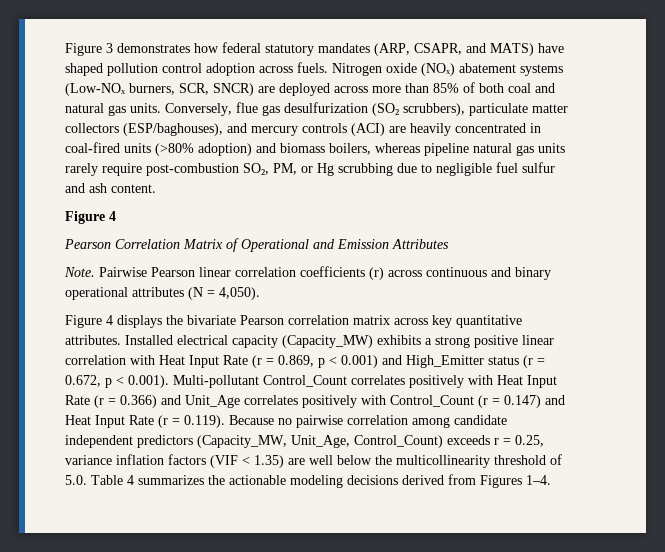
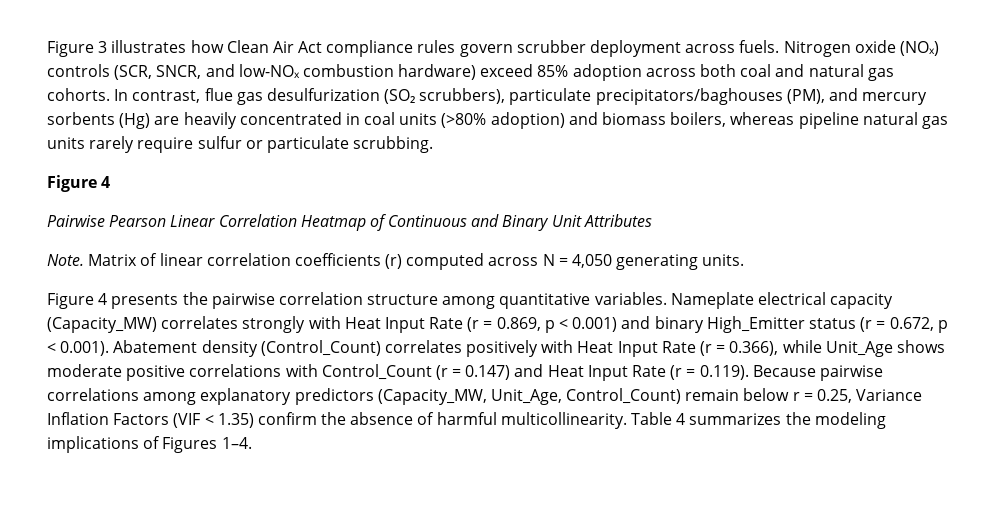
- Figure 3 demonstrates how federal statutory mandates (ARP, CSAPR, and MATS) have shaped pollution control adoption across fuels.
+ Figure 3 illustrates how Clean Air Act compliance rules govern scrubber deployment across fuels.
- Nitrogen oxide (NOₓ) abatement systems (Low-NOₓ burners, SCR, SNCR) are deployed across more than 85% of both coal and natural gas units. Conversely, flue gas desulfurization (SO₂ scrubbers), particulate matter collectors (ESP/baghouses), and mercury controls (ACI) are heavily concentrated in coal-fired units (>80% adoption) and biomass boilers, whereas pipeline natural gas units rarely require post-combustion SO₂, PM, or Hg scrubbing due to negligible fuel sulfur and ash content.
+ Nitrogen oxide (NOₓ) controls (SCR, SNCR, and low-NOₓ combustion hardware) exceed 85% adoption across both coal and natural gas cohorts. In contrast, flue gas desulfurization (SO₂ scrubbers), particulate precipitators/baghouses (PM), and mercury sorbents (Hg) are heavily concentrated in coal units (>80% adoption) and biomass boilers, whereas pipeline natural gas units rarely require sulfur or particulate scrubbing.
  Figure 4
- Pearson Correlation Matrix of Operational and Emission Attributes
+ Pairwise Pearson Linear Correlation Heatmap of Continuous and Binary Unit Attributes
- Pairwise Pearson linear correlation coefficients (r) across continuous and binary operational attributes (N = 4,050).
- Figure 4 displays the bivariate Pearson correlation matrix across key quantitative attributes. Installed electrical capacity (Capacity_MW) exhibits a strong positive linear correlation with Heat Input Rate (r = 0.869, p < 0.001) and High_Emitter status (r = 0.672, p < 0.001). Multi-pollutant Control_Count correlates positively with Heat Input Rate (r = 0.366) and Unit_Age correlates positively with Control_Count (r = 0.147) and Heat Input Rate (r = 0.119). Because no pairwise correlation among candidate independent predictors (Capacity_MW, Unit_Age, Control_Count) exceeds r = 0.25, variance inflation factors (VIF < 1.35) are well below the multicollinearity threshold of 5.0. Table 4 summarizes the actionable modeling decisions derived from Figures 1–4.
+ Matrix of linear correlation coefficients (r) computed across N = 4,050 generating units.
+ Figure 4 presents the pairwise correlation structure among quantitative variables. Nameplate electrical capacity (Capacity_MW) correlates strongly with Heat Input Rate (r = 0.869, p < 0.001) and binary High_Emitter status (r = 0.672, p < 0.001). Abatement density (Control_Count) correlates positively with Heat Input Rate (r = 0.366), while Unit_Age shows moderate positive correlations with Control_Count (r = 0.147) and Heat Input Rate (r = 0.119). Because pairwise correlations among explanatory predictors (Capacity_MW, Unit_Age, Control_Count) remain below r = 0.25, Variance Inflation Factors (VIF < 1.35) confirm the absence of harmful multicollinearity. Table 4 summarizes the modeling implications of Figures 1–4.

